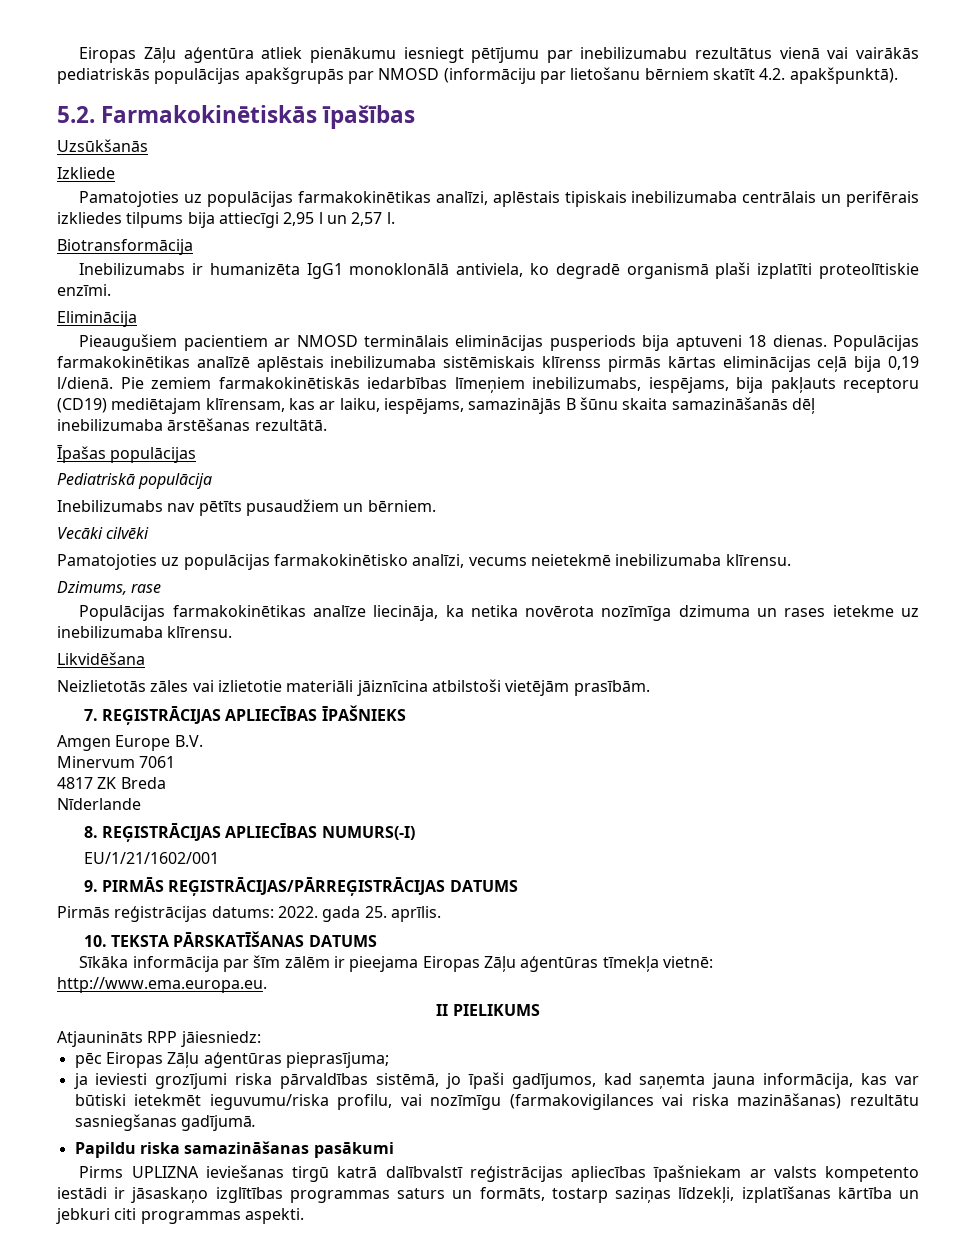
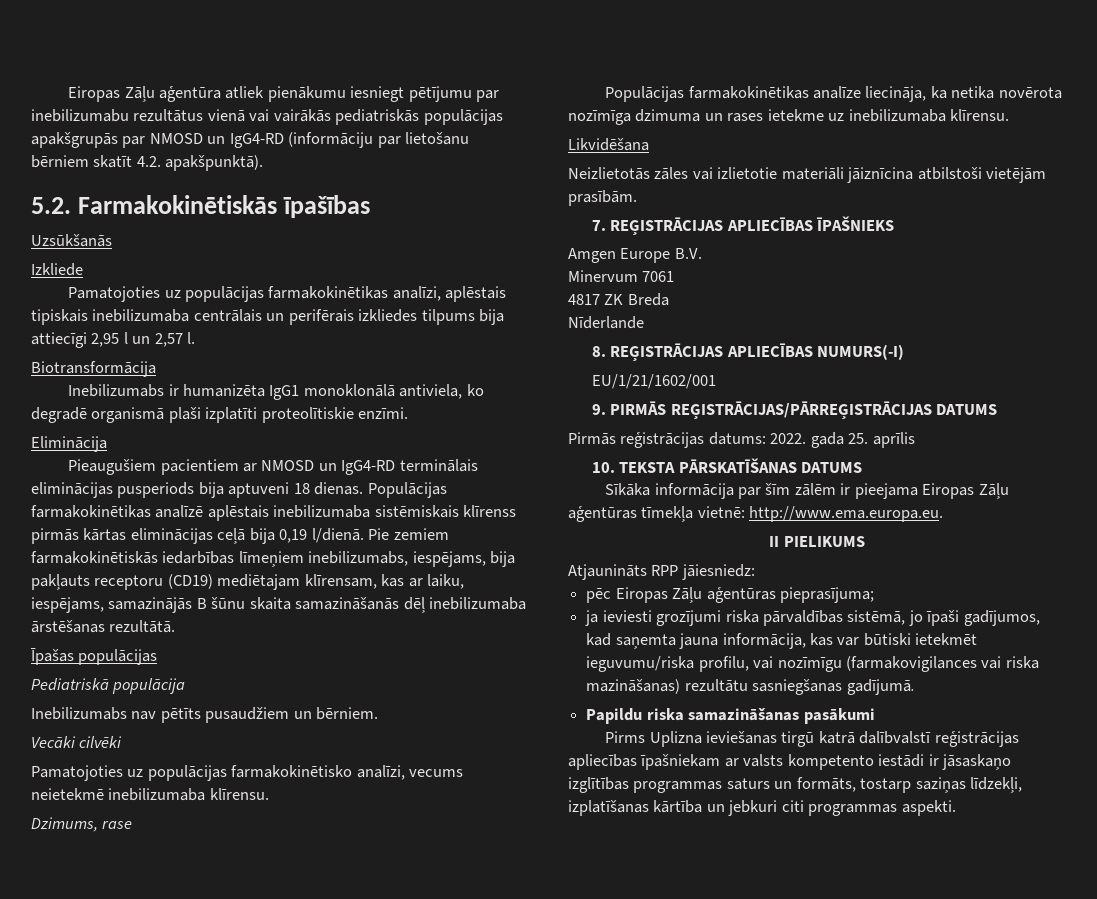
- Eiropas Zāļu aģentūra atliek pienākumu iesniegt pētījumu par inebilizumabu rezultātus vienā vai vairākās pediatriskās populācijas apakšgrupās par NMOSD (informāciju par lietošanu bērniem skatīt 4.2. apakšpunktā).
+ Eiropas Zāļu aģentūra atliek pienākumu iesniegt pētījumu par inebilizumabu rezultātus vienā vai vairākās pediatriskās populācijas apakšgrupās par NMOSD un IgG4-RD (informāciju par lietošanu bērniem skatīt 4.2. apakšpunktā).
- Pieaugušiem pacientiem ar NMOSD terminālais eliminācijas pusperiods bija aptuveni 18 dienas.
+ Pieaugušiem pacientiem ar NMOSD un IgG4-RD terminālais eliminācijas pusperiods bija aptuveni 18 dienas.
- Pirmās reģistrācijas datums: 2022. gada 25. aprīlis.
+ Pirmās reģistrācijas datums: 2022. gada 25. aprīlis
- Pirms UPLIZNA ieviešanas tirgū katrā dalībvalstī reģistrācijas apliecības īpašniekam ar valsts kompetento iestādi ir jāsaskaņo izglītības programmas saturs un formāts, tostarp saziņas līdzekļi, izplatīšanas kārtība un jebkuri citi programmas aspekti.
+ Pirms Uplizna ieviešanas tirgū katrā dalībvalstī reģistrācijas apliecības īpašniekam ar valsts kompetento iestādi ir jāsaskaņo izglītības programmas saturs un formāts, tostarp saziņas līdzekļi, izplatīšanas kārtība un jebkuri citi programmas aspekti.

